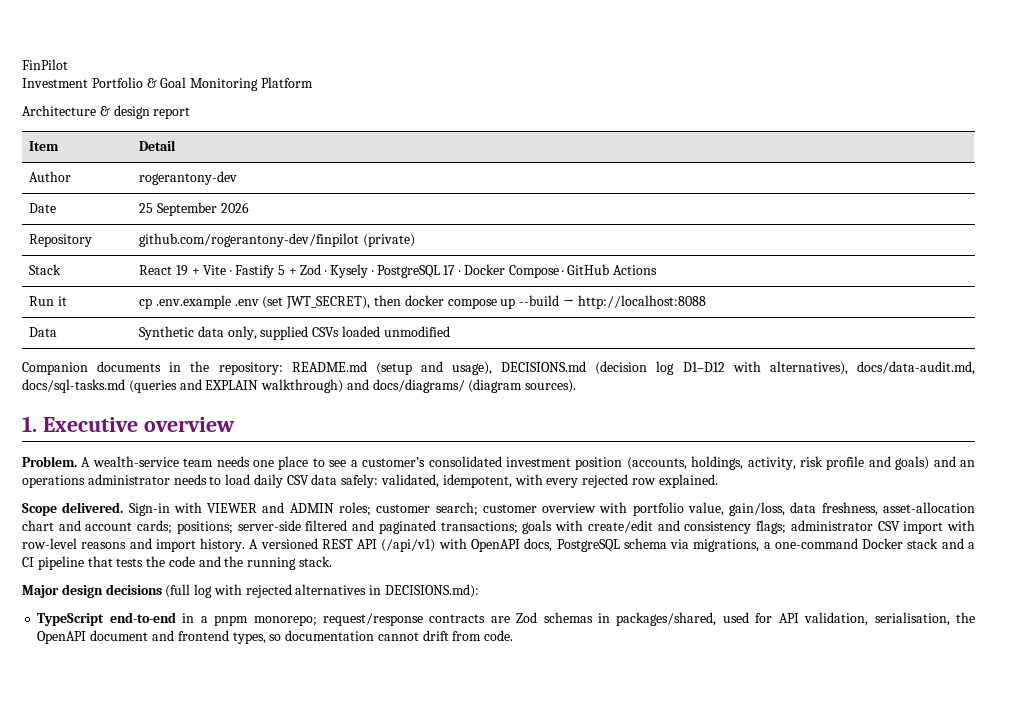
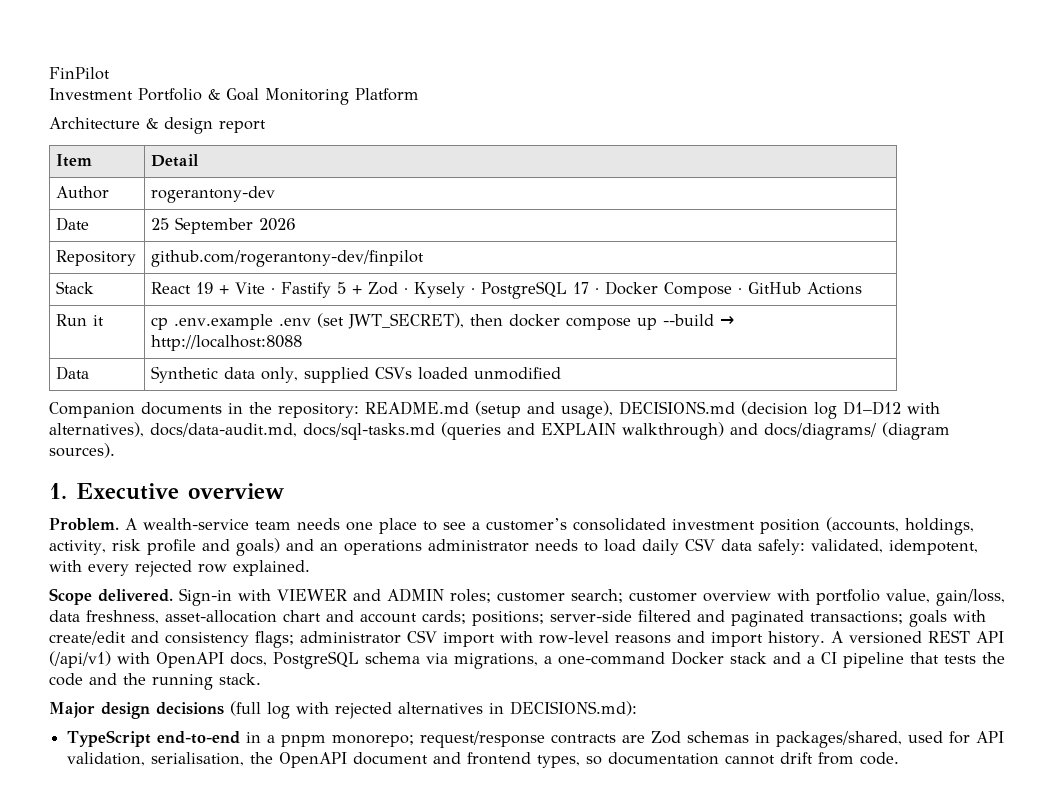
- Repository | github.com/rogerantony-dev/finpilot (private)
+ Repository | github.com/rogerantony-dev/finpilot

